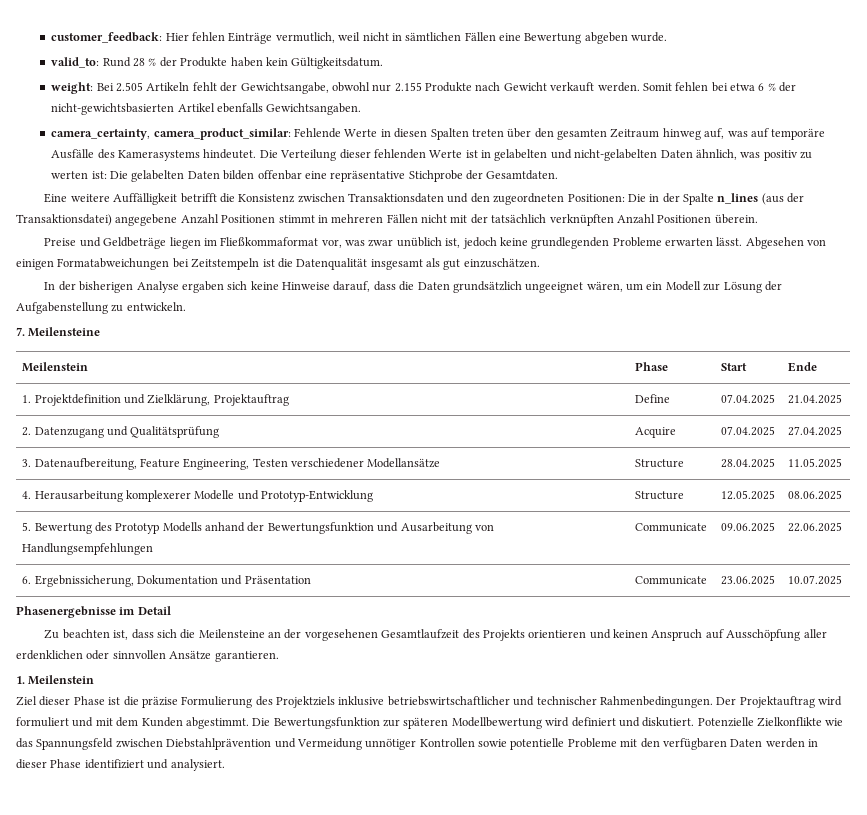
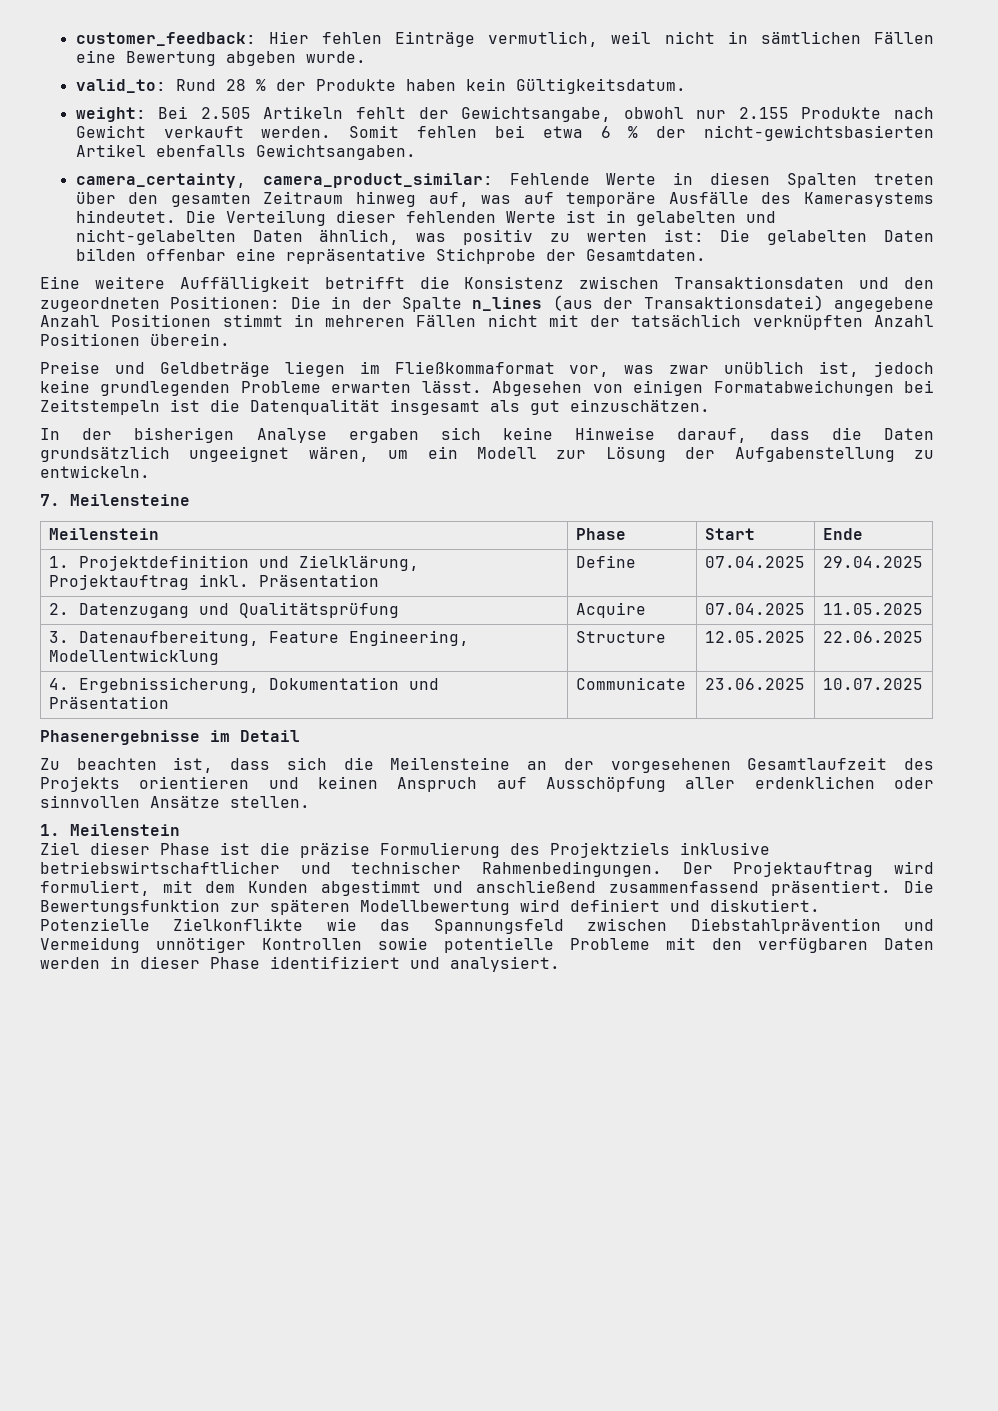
- 1. Projektdefinition und Zielklärung, Projektauftrag | Define | 07.04.2025 | 21.04.2025
+ 1. Projektdefinition und Zielklärung, Projektauftrag inkl. Präsentation | Define | 07.04.2025 | 29.04.2025
- 2. Datenzugang und Qualitätsprüfung | Acquire | 07.04.2025 | 27.04.2025
+ 2. Datenzugang und Qualitätsprüfung | Acquire | 07.04.2025 | 11.05.2025
- 3. Datenaufbereitung, Feature Engineering, Testen verschiedener Modellansätze | Structure | 28.04.2025 | 11.05.2025
- 4. Herausarbeitung komplexerer Modelle und Prototyp-Entwicklung | Structure | 12.05.2025 | 08.06.2025
- 5. Bewertung des Prototyp Modells anhand der Bewertungsfunktion und Ausarbeitung von Handlungsempfehlungen | Communicate | 09.06.2025 | 22.06.2025
+ 3. Datenaufbereitung, Feature Engineering, Modellentwicklung | Structure | 12.05.2025 | 22.06.2025
- 6. Ergebnissicherung, Dokumentation und Präsentation | Communicate | 23.06.2025 | 10.07.2025
+ 4. Ergebnissicherung, Dokumentation und Präsentation | Communicate | 23.06.2025 | 10.07.2025
- Zu beachten ist, dass sich die Meilensteine an der vorgesehenen Gesamtlaufzeit des Projekts orientieren und keinen Anspruch auf Ausschöpfung aller erdenklichen oder sinnvollen Ansätze garantieren.
+ Zu beachten ist, dass sich die Meilensteine an der vorgesehenen Gesamtlaufzeit des Projekts orientieren und keinen Anspruch auf Ausschöpfung aller erdenklichen oder sinnvollen Ansätze stellen.
- Der Projektauftrag wird formuliert und mit dem Kunden abgestimmt.
+ Der Projektauftrag wird formuliert, mit dem Kunden abgestimmt und anschließend zusammenfassend präsentiert.

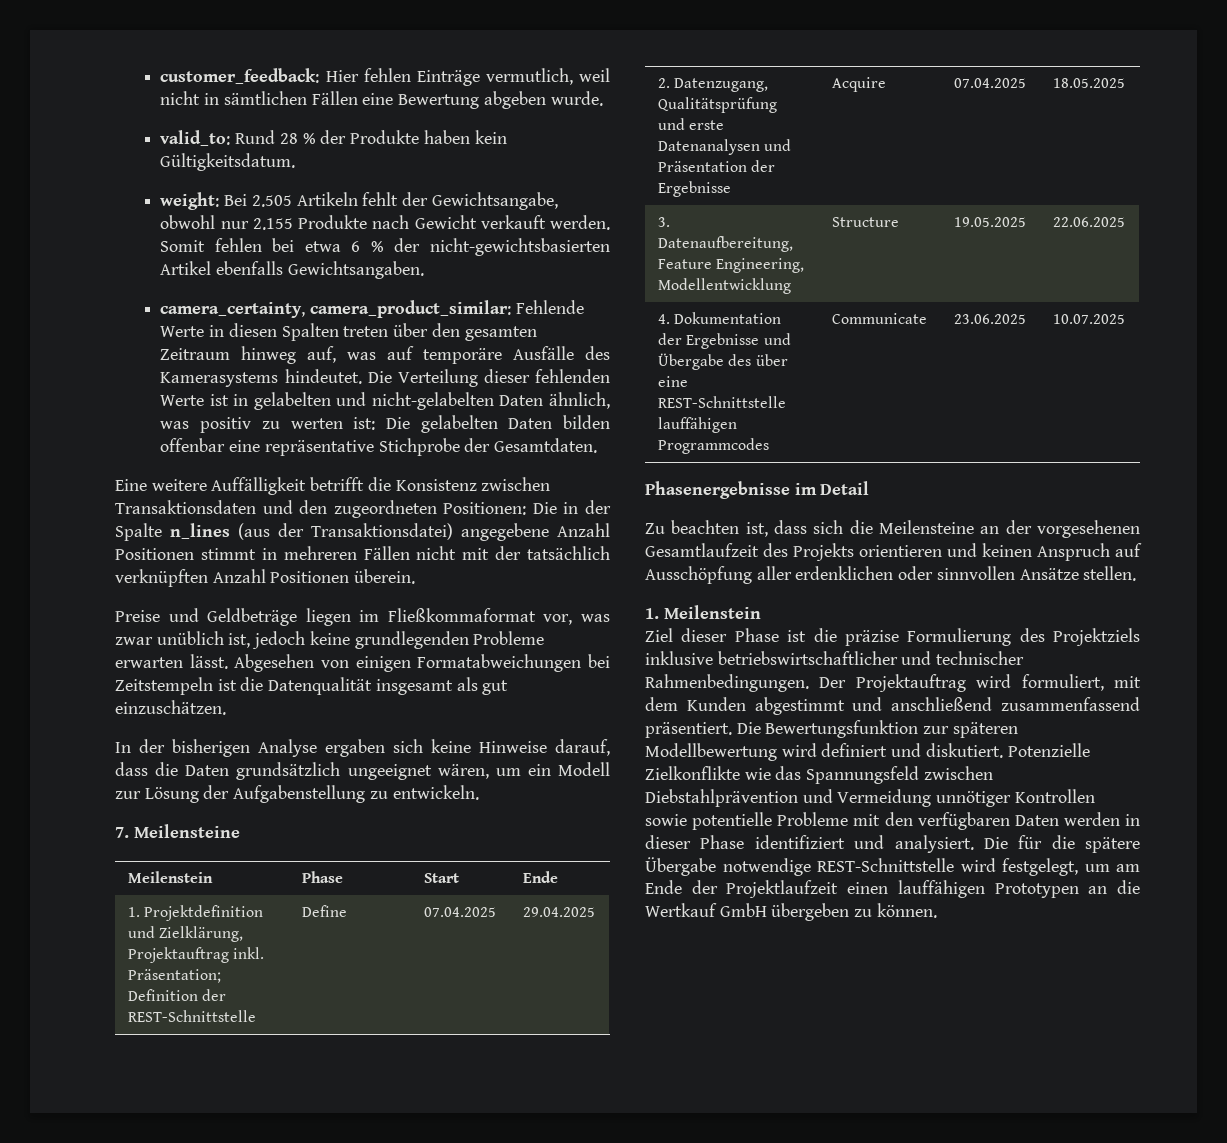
- 1. Projektdefinition und Zielklärung, Projektauftrag inkl. Präsentation | Define | 07.04.2025 | 29.04.2025
+ 1. Projektdefinition und Zielklärung, Projektauftrag inkl. Präsentation; Definition der REST-Schnittstelle | Define | 07.04.2025 | 29.04.2025
- 2. Datenzugang und Qualitätsprüfung | Acquire | 07.04.2025 | 11.05.2025
+ 2. Datenzugang, Qualitätsprüfung und erste Datenanalysen und Präsentation der Ergebnisse | Acquire | 07.04.2025 | 18.05.2025
- 3. Datenaufbereitung, Feature Engineering, Modellentwicklung | Structure | 12.05.2025 | 22.06.2025
+ 3. Datenaufbereitung, Feature Engineering, Modellentwicklung | Structure | 19.05.2025 | 22.06.2025
- 4. Ergebnissicherung, Dokumentation und Präsentation | Communicate | 23.06.2025 | 10.07.2025
+ 4. Dokumentation der Ergebnisse und Übergabe des über eine REST-Schnittstelle lauffähigen Programmcodes | Communicate | 23.06.2025 | 10.07.2025
+ Die für die spätere Übergabe notwendige REST-Schnittstelle wird festgelegt, um am Ende der Projektlaufzeit einen lauffähigen Prototypen an die Wertkauf GmbH übergeben zu können.

